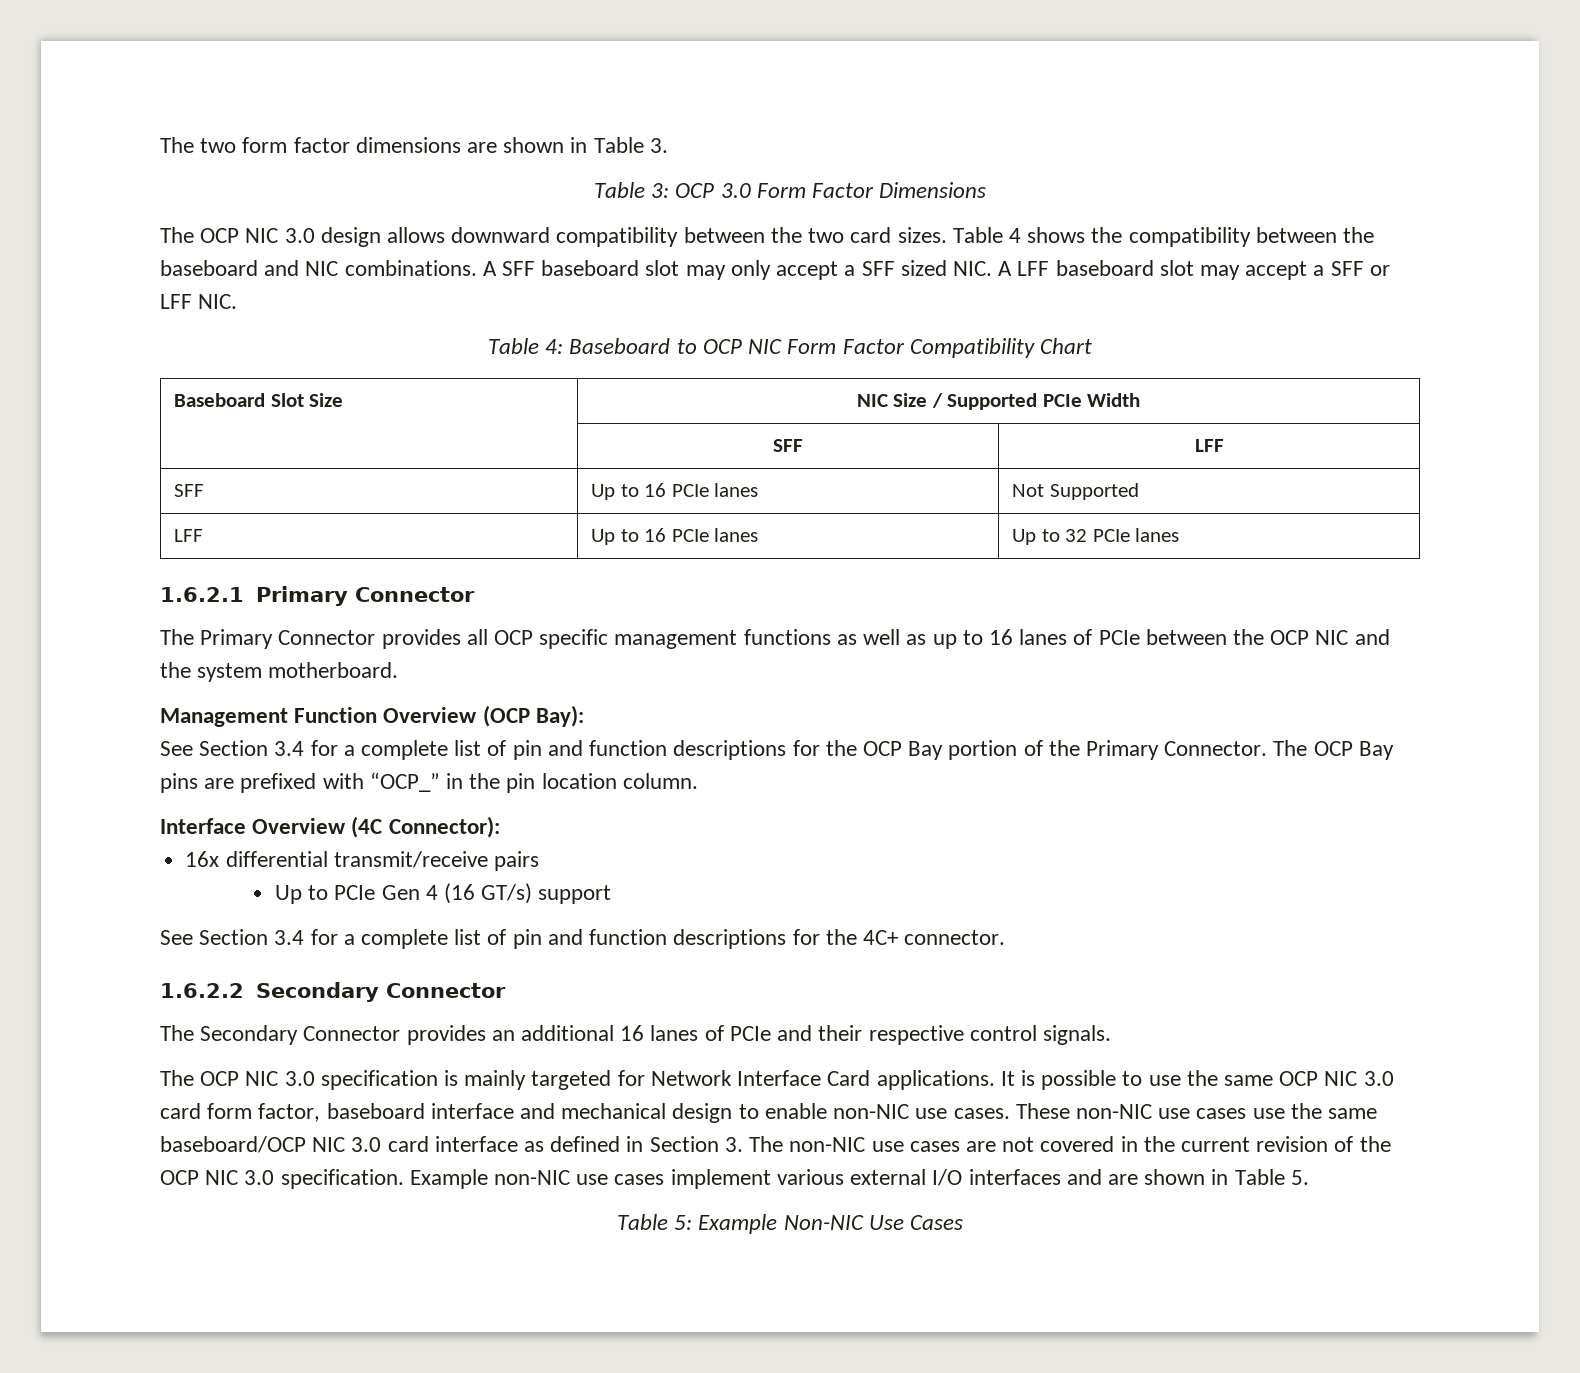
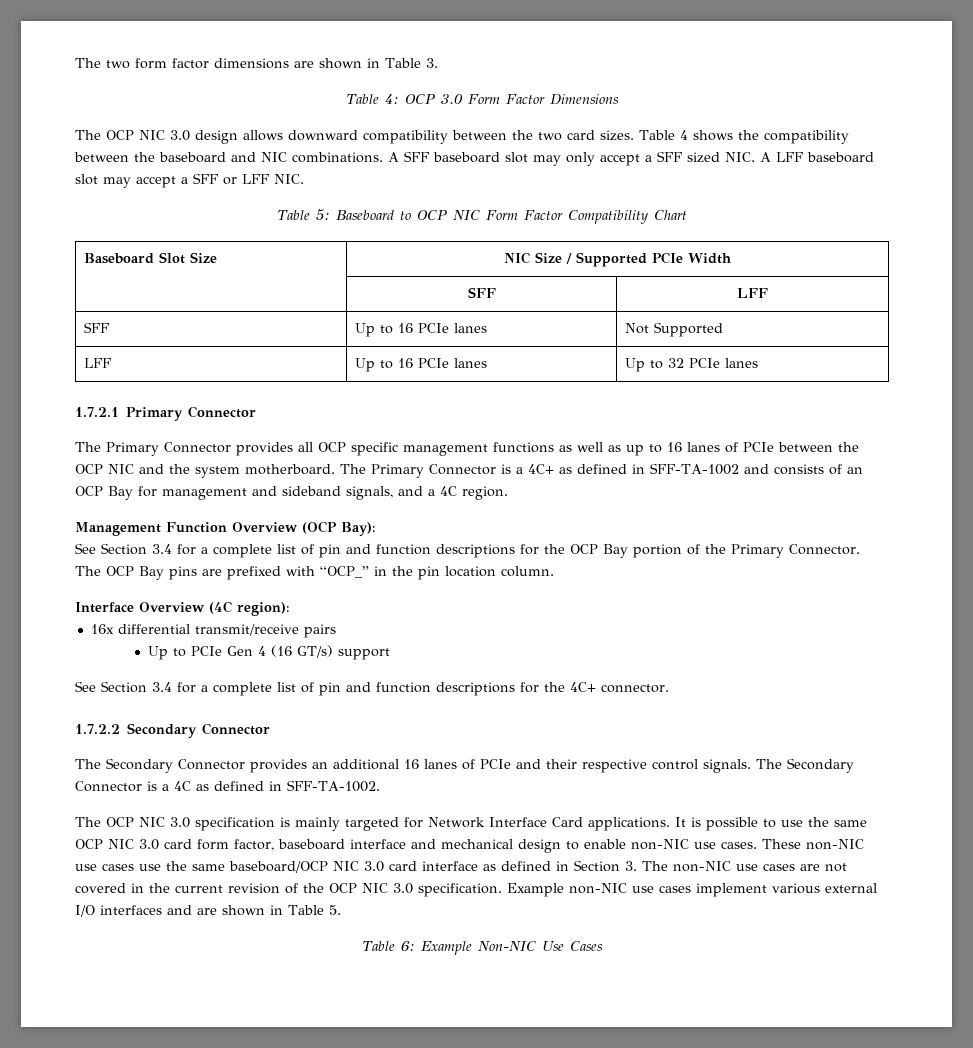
- Table 3: OCP 3.0 Form Factor Dimensions
+ Table 4: OCP 3.0 Form Factor Dimensions
- Table 4: Baseboard to OCP NIC Form Factor Compatibility Chart
+ Table 5: Baseboard to OCP NIC Form Factor Compatibility Chart
- 1.6.2.1 Primary Connector
+ 1.7.2.1 Primary Connector
+ The Primary Connector is a 4C+ as defined in SFF-TA-1002 and consists of an OCP Bay for management and sideband signals, and a 4C region.
- Interface Overview (4C Connector):
+ Interface Overview (4C region):
- 1.6.2.2 Secondary Connector
+ 1.7.2.2 Secondary Connector
+ The Secondary Connector is a 4C as defined in SFF-TA-1002.
- Table 5: Example Non-NIC Use Cases
+ Table 6: Example Non-NIC Use Cases

